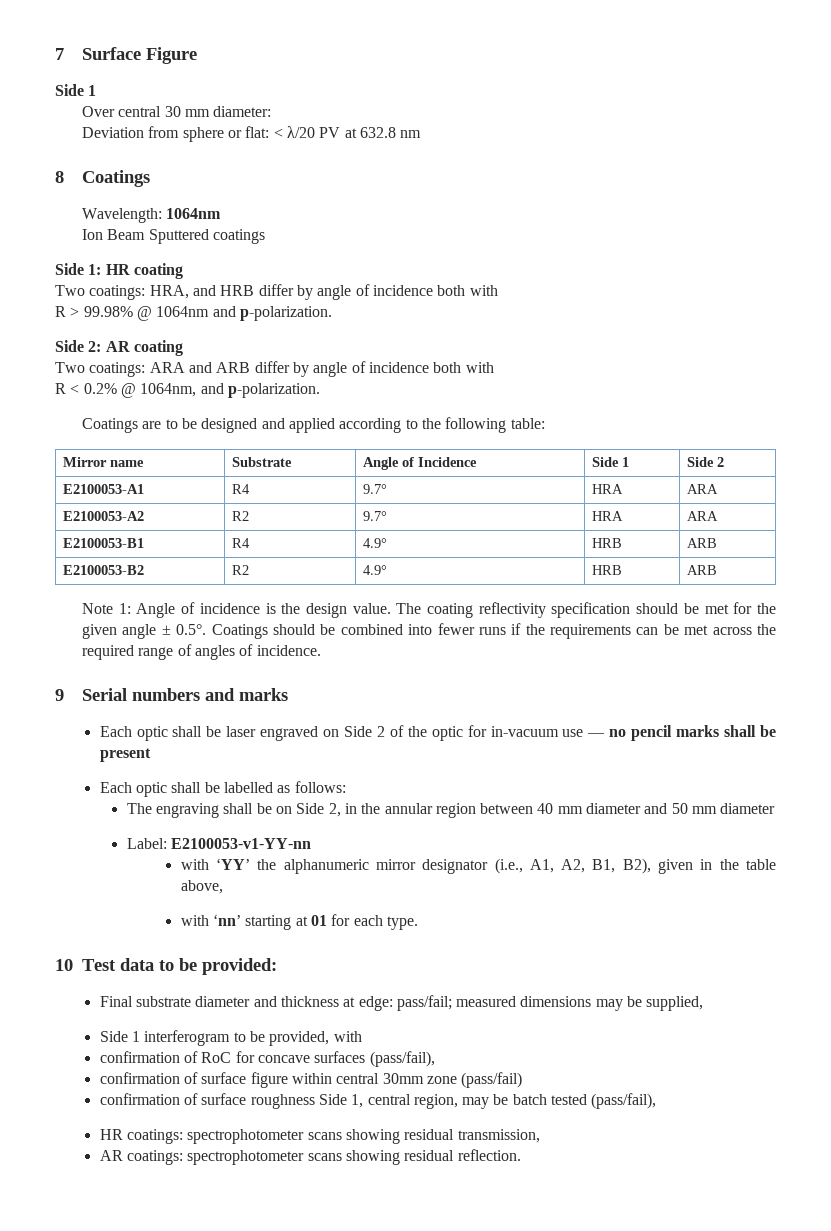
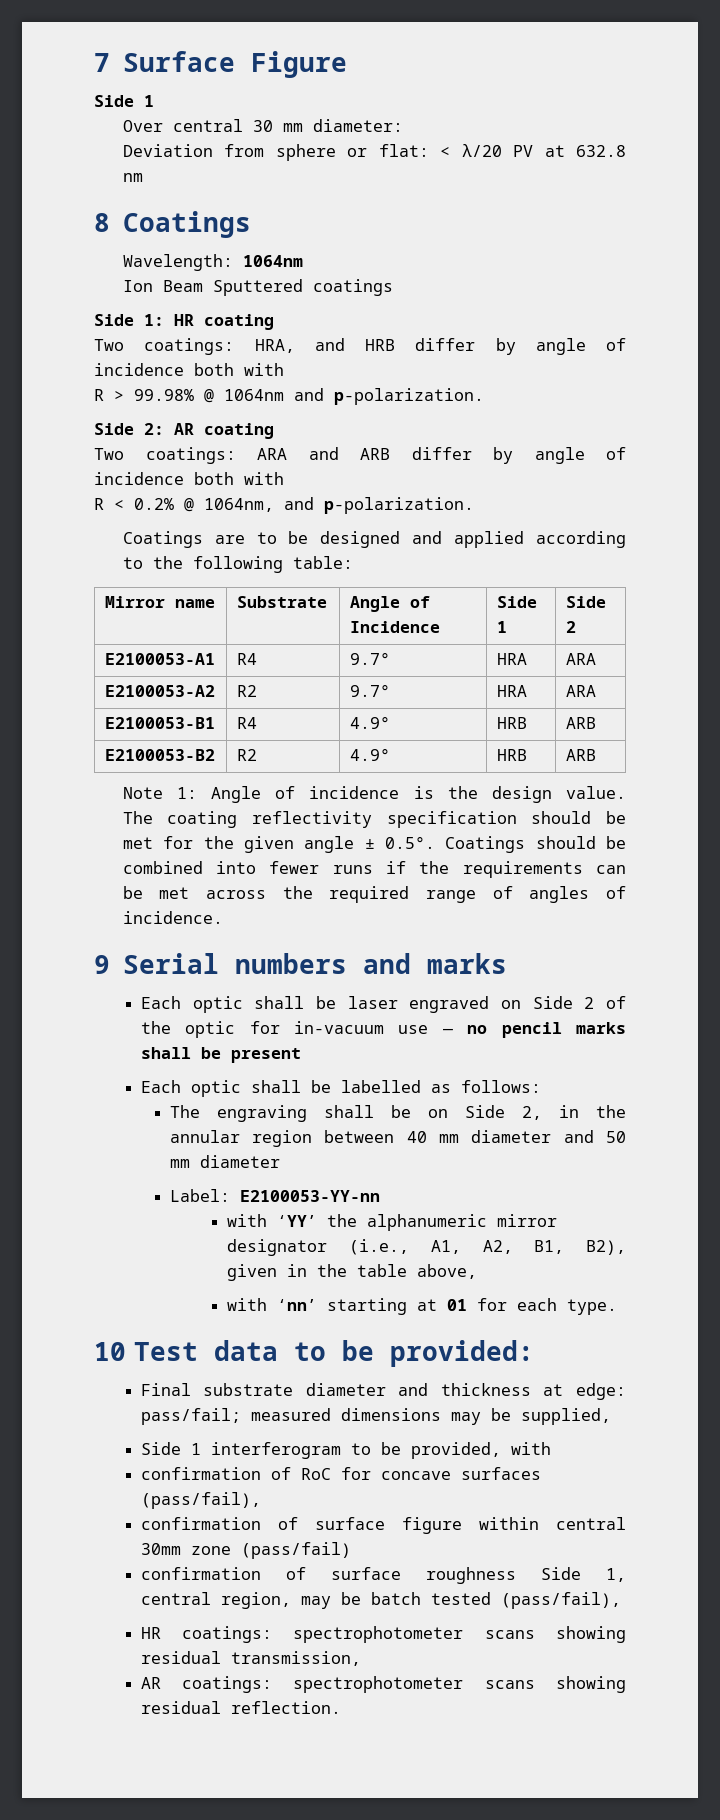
- Label: E2100053-v1-YY-nn
+ Label: E2100053-YY-nn

